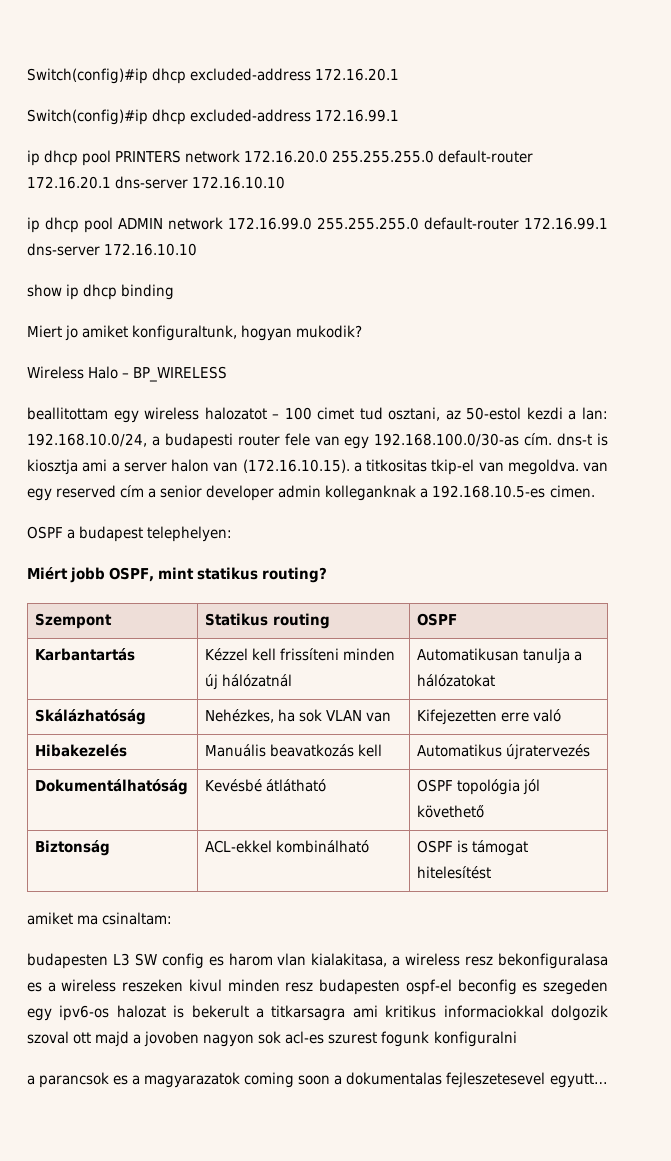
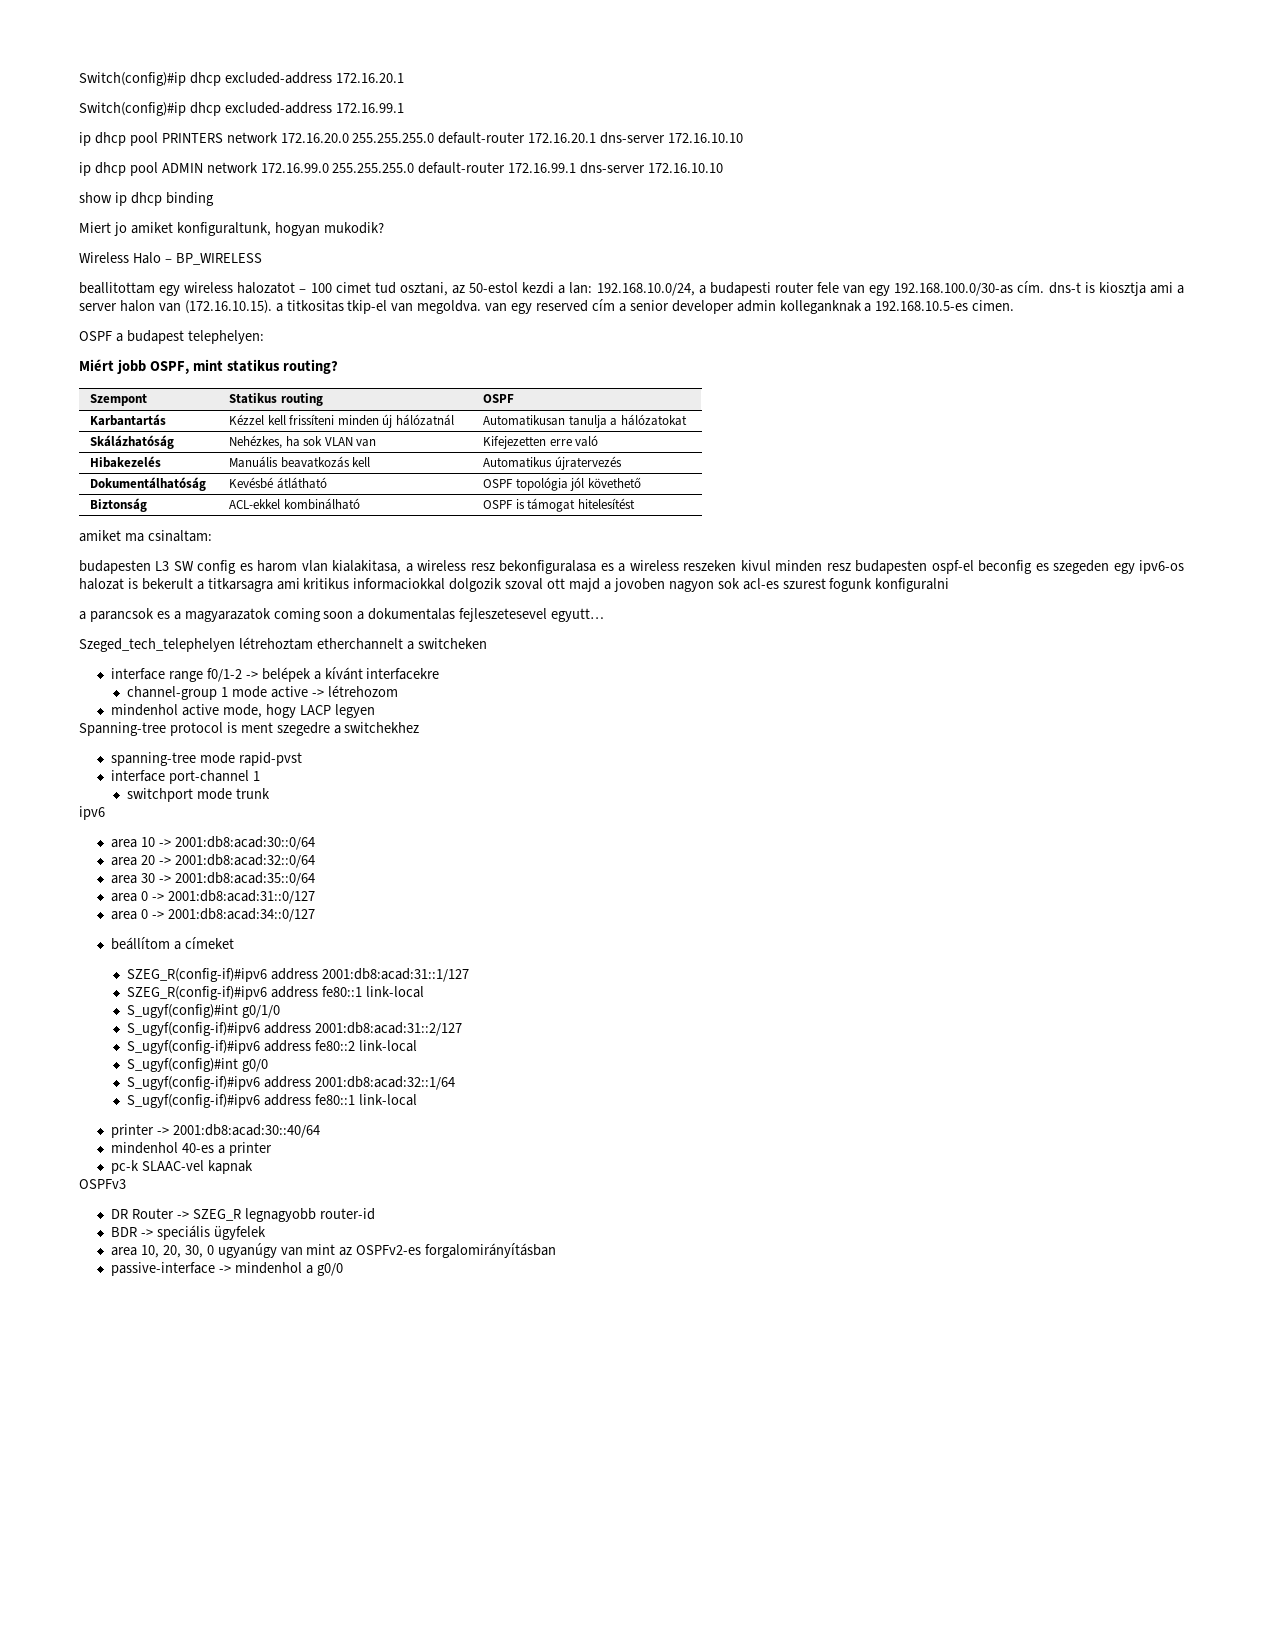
+ Szeged_tech_telephelyen létrehoztam etherchannelt a switcheken
+ interface range f0/1-2 -> belépek a kívánt interfacekre
+ channel-group 1 mode active -> létrehozom
+ mindenhol active mode, hogy LACP legyen
+ Spanning-tree protocol is ment szegedre a switchekhez
+ spanning-tree mode rapid-pvst
+ interface port-channel 1
+ switchport mode trunk
+ ipv6
+ area 10 -> 2001:db8:acad:30::0/64
+ area 20 -> 2001:db8:acad:32::0/64
+ area 30 -> 2001:db8:acad:35::0/64
+ area 0 -> 2001:db8:acad:31::0/127
+ area 0 -> 2001:db8:acad:34::0/127
+ beállítom a címeket
+ SZEG_R(config-if)#ipv6 address 2001:db8:acad:31::1/127
+ SZEG_R(config-if)#ipv6 address fe80::1 link-local
+ S_ugyf(config)#int g0/1/0
+ S_ugyf(config-if)#ipv6 address 2001:db8:acad:31::2/127
+ S_ugyf(config-if)#ipv6 address fe80::2 link-local
+ S_ugyf(config)#int g0/0
+ S_ugyf(config-if)#ipv6 address 2001:db8:acad:32::1/64
+ S_ugyf(config-if)#ipv6 address fe80::1 link-local
+ printer -> 2001:db8:acad:30::40/64
+ mindenhol 40-es a printer
+ pc-k SLAAC-vel kapnak
+ OSPFv3
+ DR Router -> SZEG_R legnagyobb router-id
+ BDR -> speciális ügyfelek
+ area 10, 20, 30, 0 ugyanúgy van mint az OSPFv2-es forgalomirányításban
+ passive-interface -> mindenhol a g0/0

